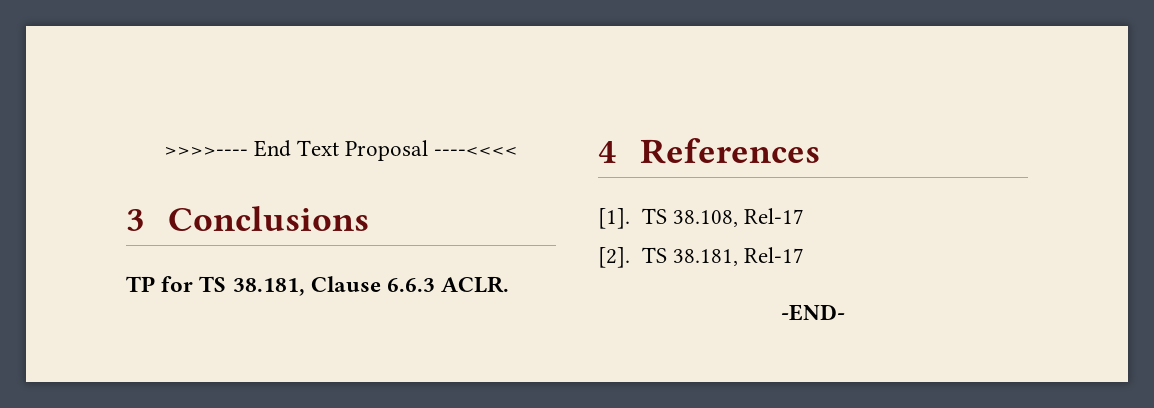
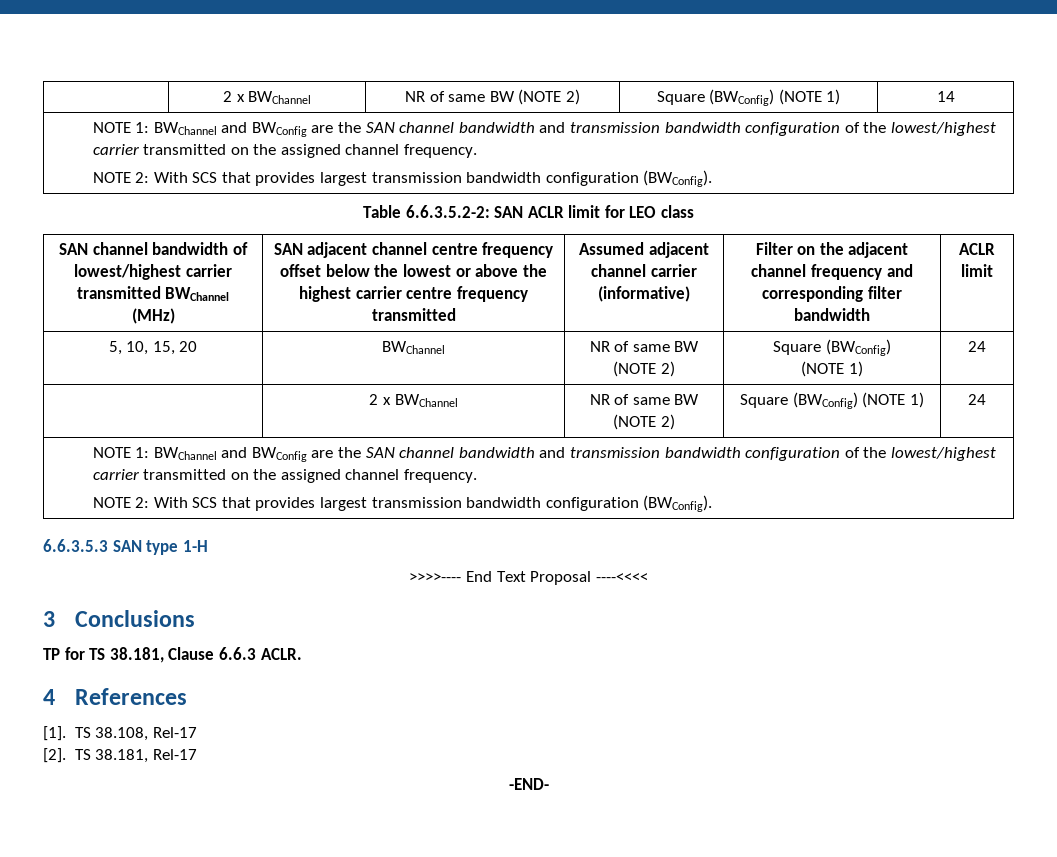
+ | 2 x BWChannel | NR of same BW (NOTE 2) | Square (BWConfig) (NOTE 1) | 14
+ NOTE 1: BWChannel and BWConfig are the SAN channel bandwidth and transmission bandwidth configuration of the lowest/highest carrier transmitted on the assigned channel frequency.
+ NOTE 2: With SCS that provides largest transmission bandwidth configuration (BWConfig).
+ Table 6.6.3.5.2-2: SAN ACLR limit for LEO class
+ SAN channel bandwidth of lowest/highest carrier transmitted BWChannel (MHz) | SAN adjacent channel centre frequency offset below the lowest or above the highest carrier centre frequency transmitted | Assumed adjacent channel carrier (informative) | Filter on the adjacent channel frequency and corresponding filter bandwidth | ACLR limit
+ 5, 10, 15, 20 | BWChannel | NR of same BW (NOTE 2) | Square (BWConfig)
+ (NOTE 1) | 24
+ | 2 x BWChannel | NR of same BW (NOTE 2) | Square (BWConfig) (NOTE 1) | 24
+ NOTE 1: BWChannel and BWConfig are the SAN channel bandwidth and transmission bandwidth configuration of the lowest/highest carrier transmitted on the assigned channel frequency.
+ NOTE 2: With SCS that provides largest transmission bandwidth configuration (BWConfig).
+ 6.6.3.5.3 SAN type 1-H

